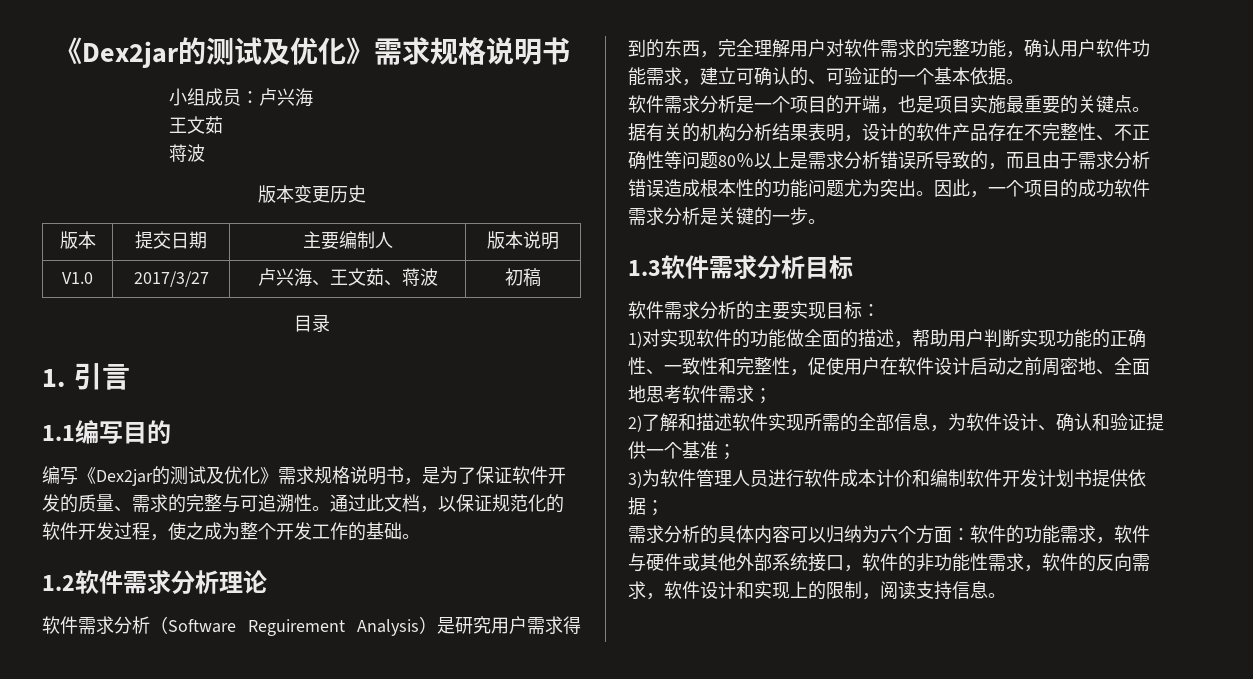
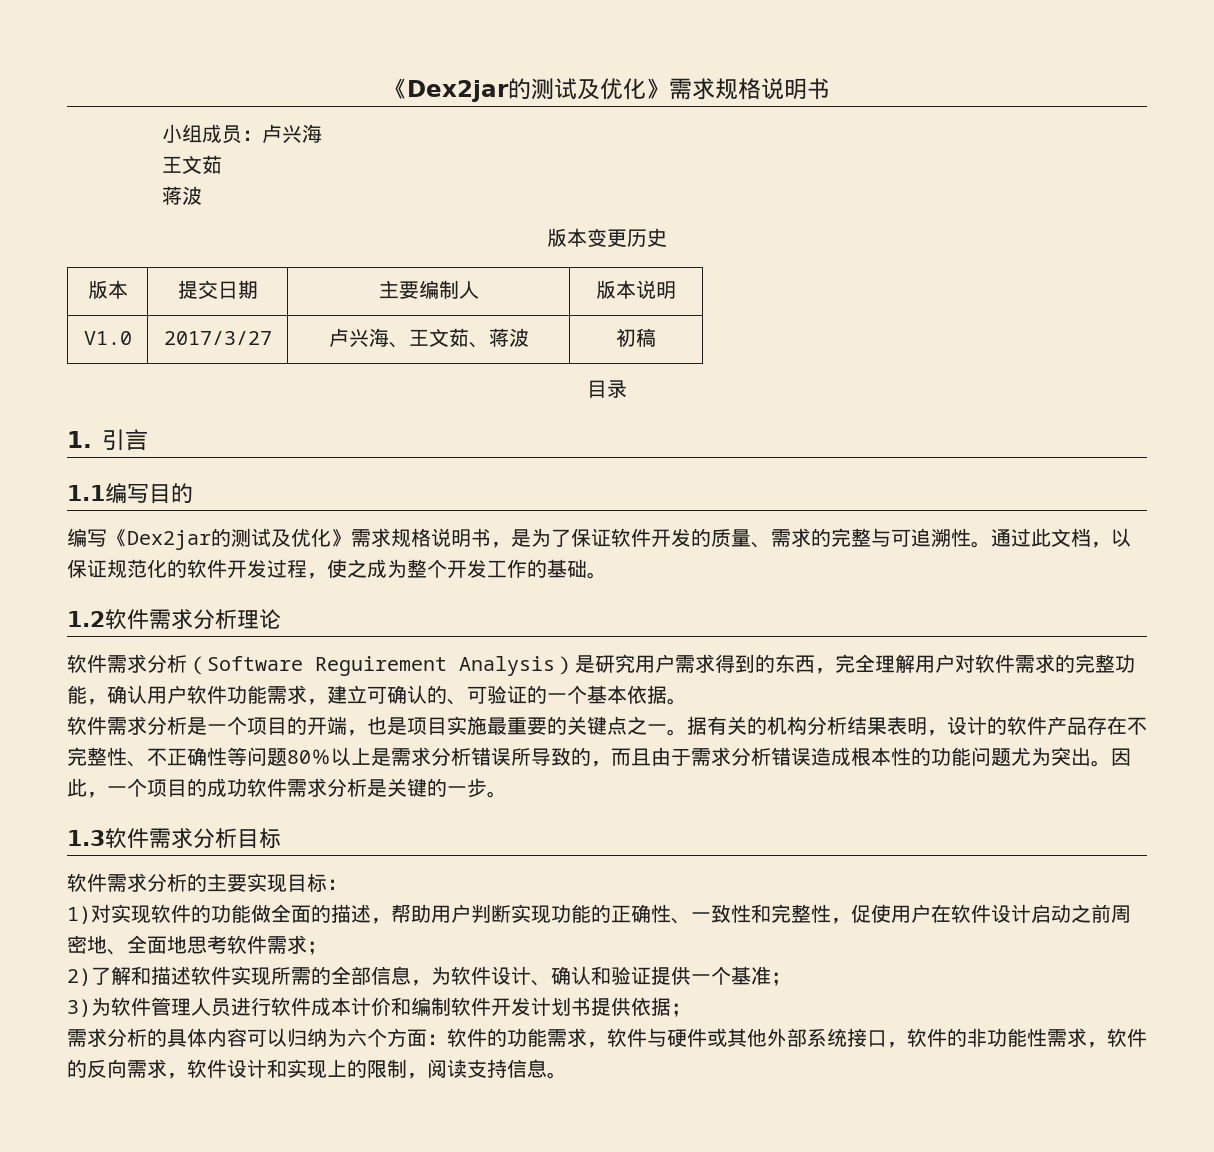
- 软件需求分析是一个项目的开端，也是项目实施最重要的关键点。
+ 软件需求分析是一个项目的开端，也是项目实施最重要的关键点之一。

